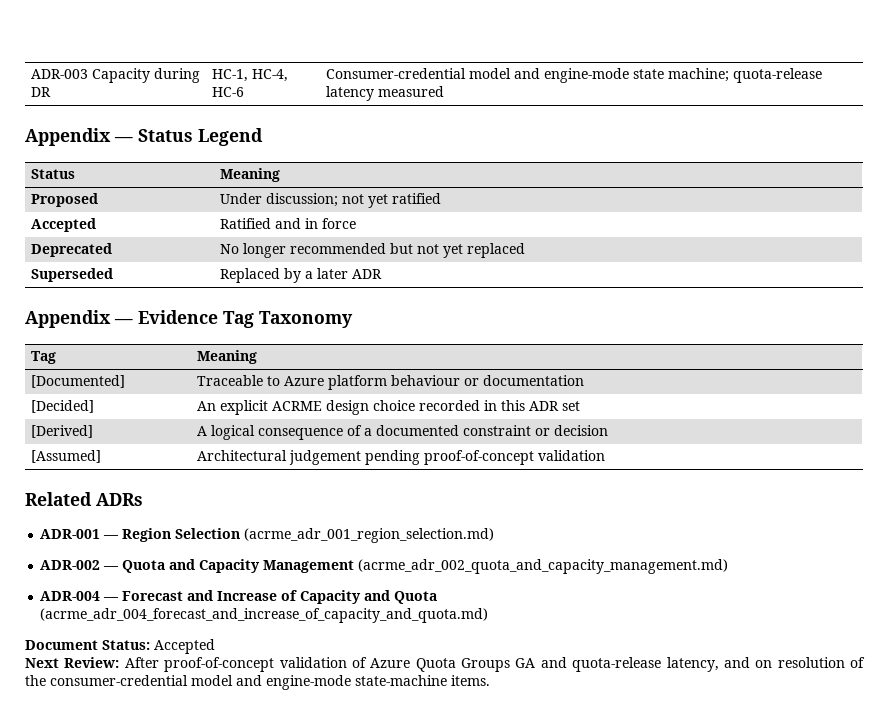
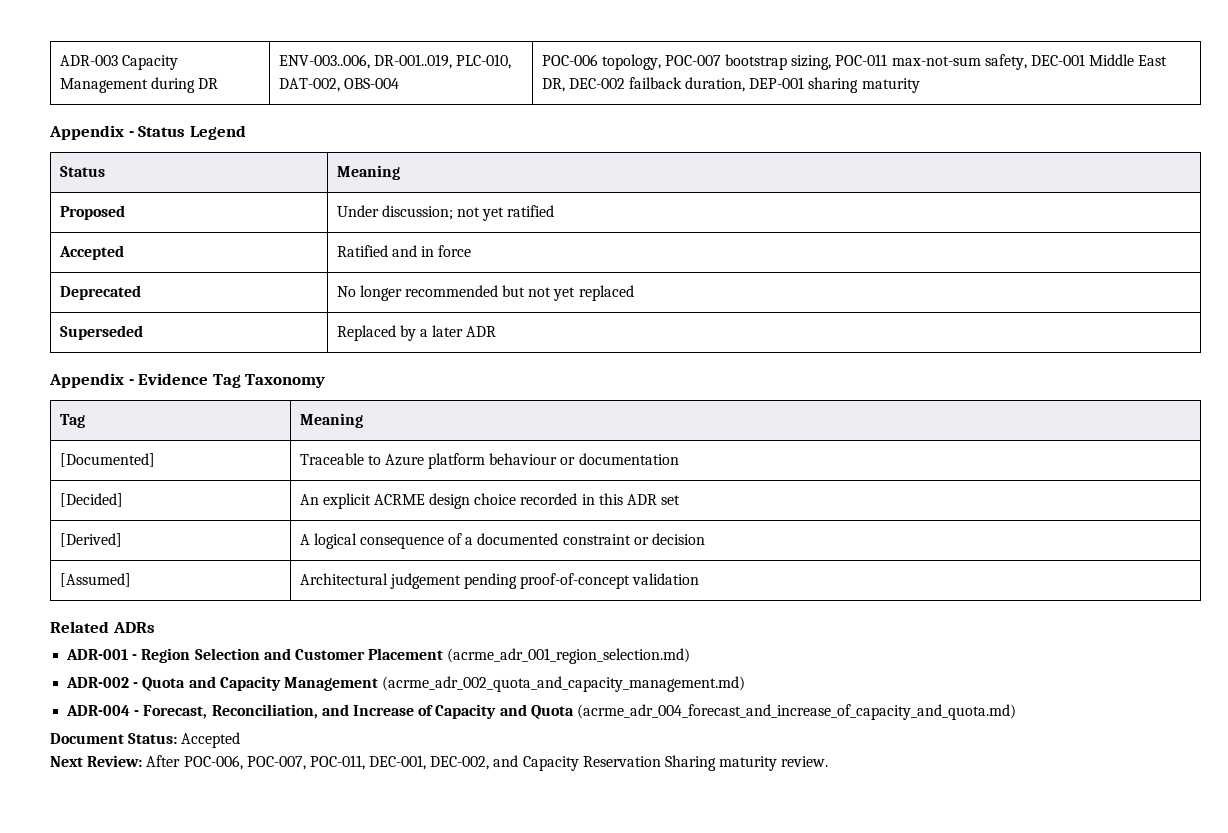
- ADR-003 Capacity during DR | HC-1, HC-4, HC-6 | Consumer-credential model and engine-mode state machine; quota-release latency measured
- Appendix — Status Legend
+ ADR-003 Capacity Management during DR | ENV-003..006, DR-001..019, PLC-010, DAT-002, OBS-004 | POC-006 topology, POC-007 bootstrap sizing, POC-011 max-not-sum safety, DEC-001 Middle East DR, DEC-002 failback duration, DEP-001 sharing maturity
+ Appendix - Status Legend
- Appendix — Evidence Tag Taxonomy
+ Appendix - Evidence Tag Taxonomy
- ADR-001 — Region Selection (acrme_adr_001_region_selection.md)
+ ADR-001 - Region Selection and Customer Placement (acrme_adr_001_region_selection.md)
- ADR-002 — Quota and Capacity Management (acrme_adr_002_quota_and_capacity_management.md)
+ ADR-002 - Quota and Capacity Management (acrme_adr_002_quota_and_capacity_management.md)
- ADR-004 — Forecast and Increase of Capacity and Quota (acrme_adr_004_forecast_and_increase_of_capacity_and_quota.md)
+ ADR-004 - Forecast, Reconciliation, and Increase of Capacity and Quota (acrme_adr_004_forecast_and_increase_of_capacity_and_quota.md)
- Next Review: After proof-of-concept validation of Azure Quota Groups GA and quota-release latency, and on resolution of the consumer-credential model and engine-mode state-machine items.
+ Next Review: After POC-006, POC-007, POC-011, DEC-001, DEC-002, and Capacity Reservation Sharing maturity review.

